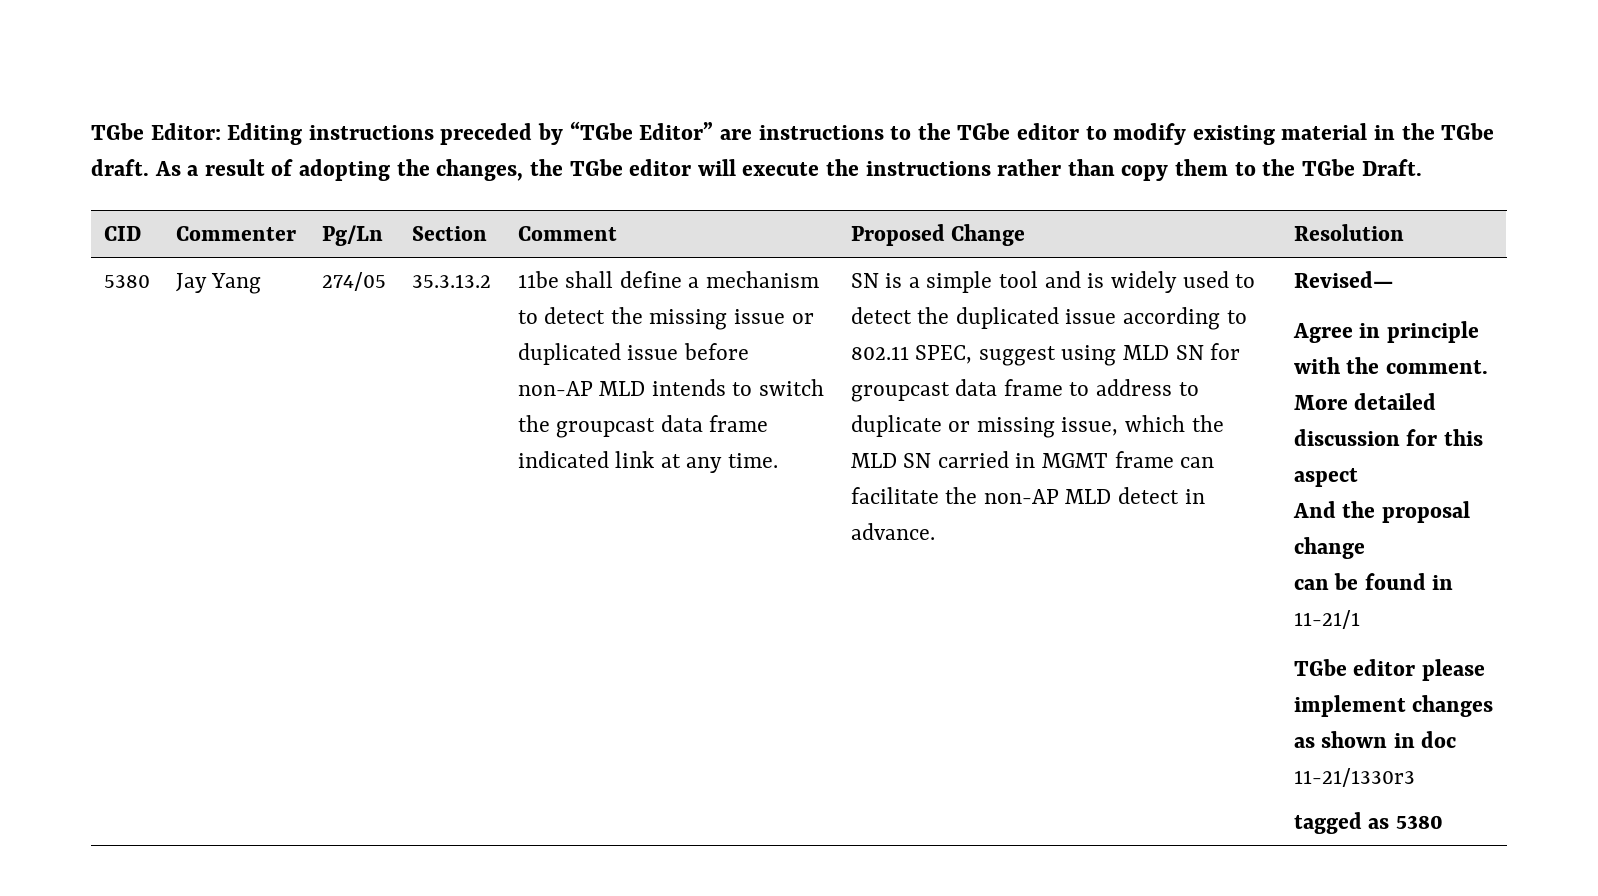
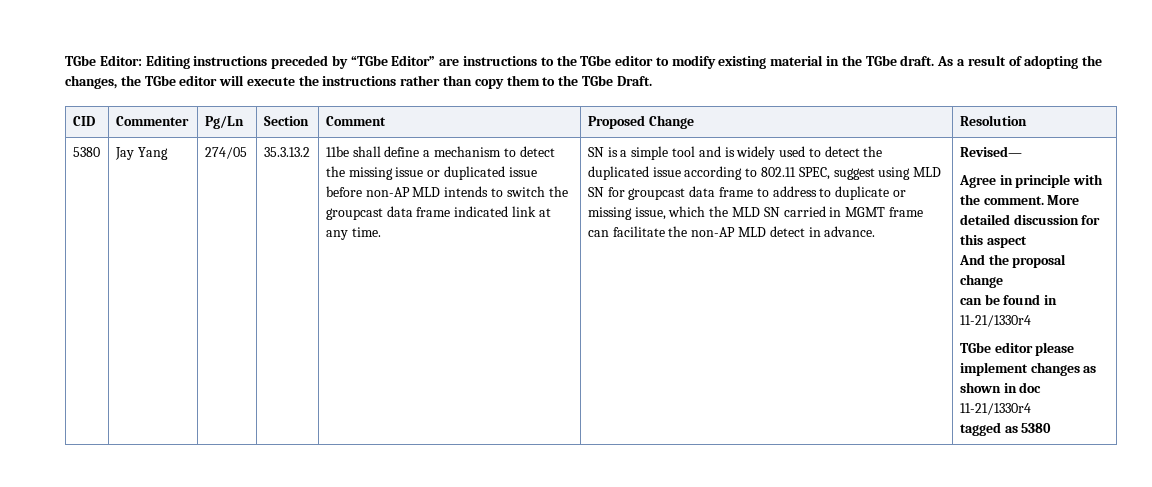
- can be found in 11-21/1
+ can be found in 11-21/1330r4
- TGbe editor please implement changes as shown in doc 11-21/1330r3
+ TGbe editor please implement changes as shown in doc 11-21/1330r4

